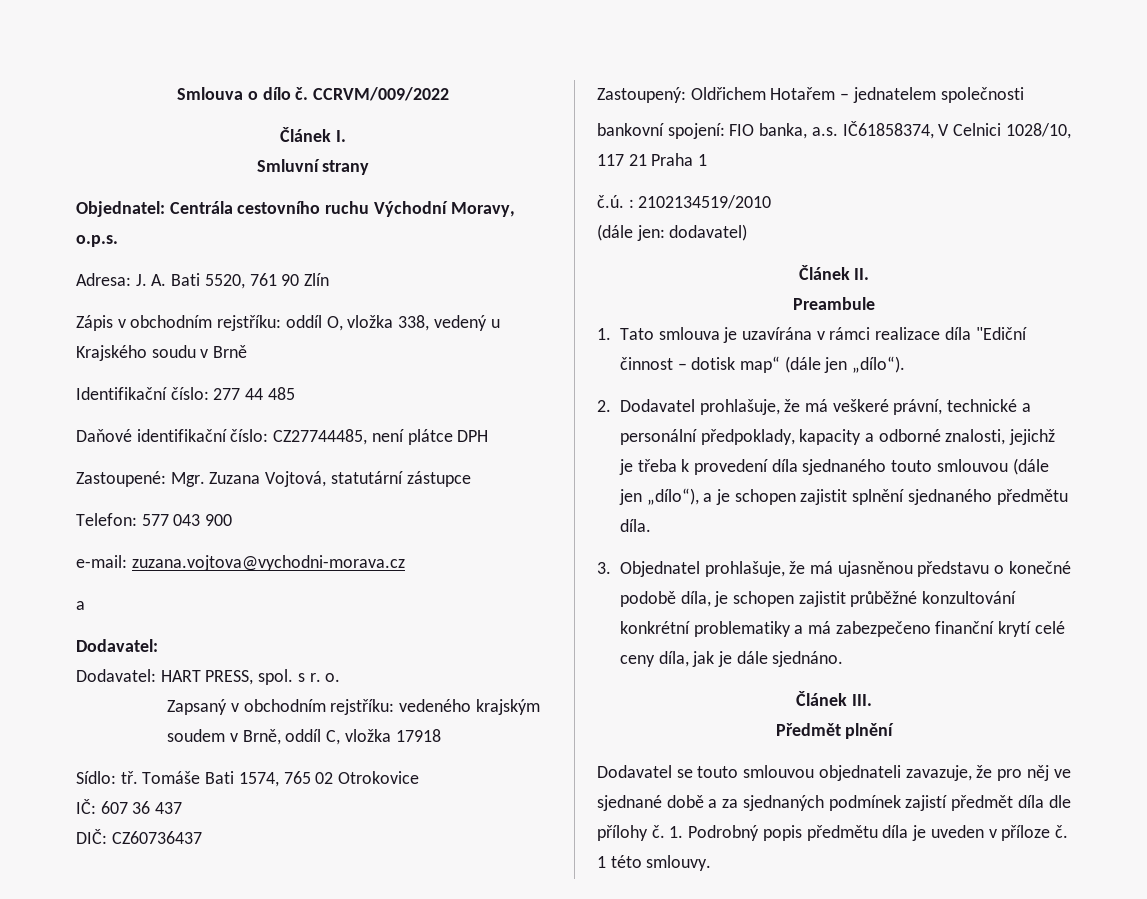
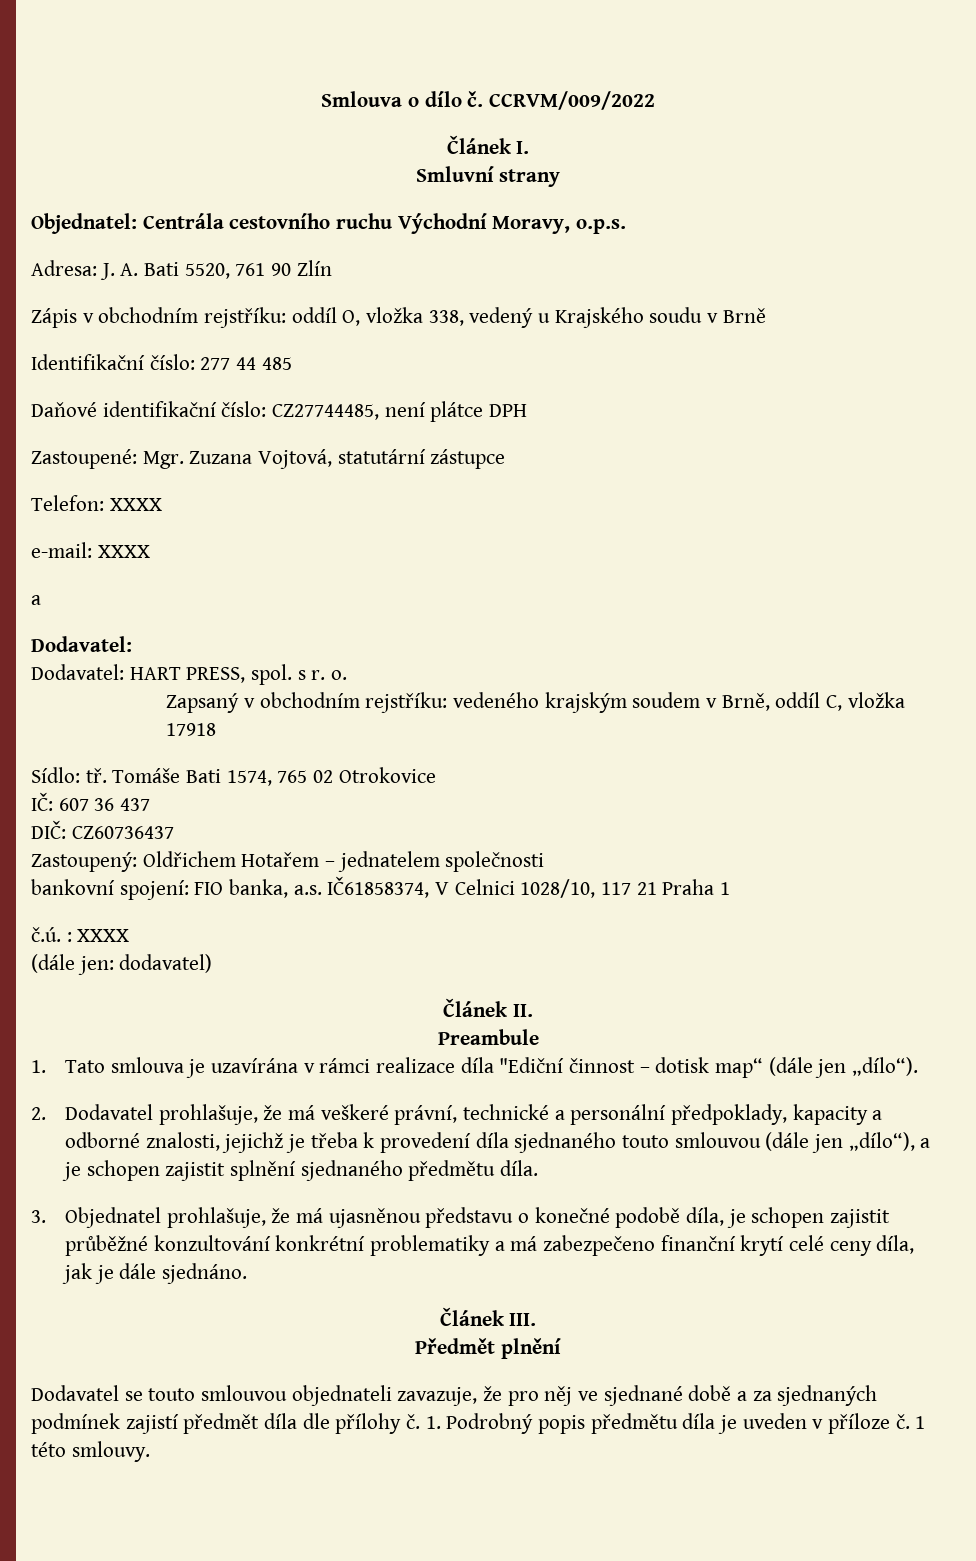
- Telefon: 577 043 900
+ Telefon: XXXX
- e-mail: zuzana.vojtova@vychodni-morava.cz
+ e-mail: XXXX
- č.ú. : 2102134519/2010
+ č.ú. : XXXX

